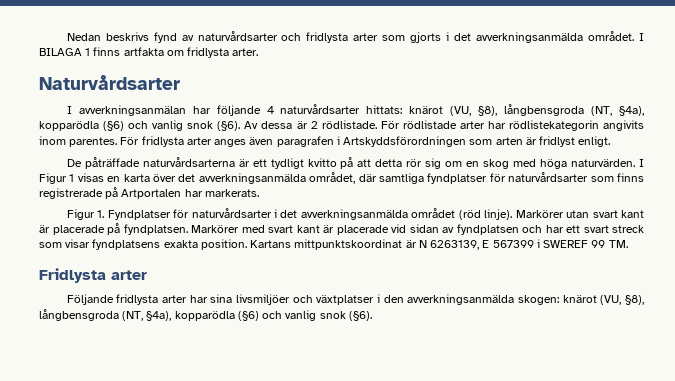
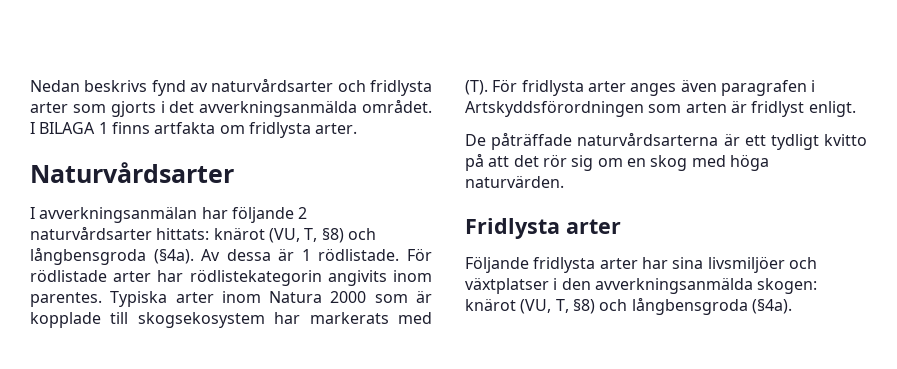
- I avverkningsanmälan har följande 4 naturvårdsarter hittats: knärot (VU, §8), långbensgroda (NT, §4a), kopparödla (§6) och vanlig snok (§6).
+ I avverkningsanmälan har följande 2 naturvårdsarter hittats: knärot (VU, T, §8) och långbensgroda (§4a).
- Av dessa är 2 rödlistade.
+ Av dessa är 1 rödlistade.
- För fridlysta arter anges även paragrafen i Artskyddsförordningen som arten är fridlyst enligt.
+ Typiska arter inom Natura 2000 som är kopplade till skogsekosystem har markerats med (T). För fridlysta arter anges även paragrafen i Artskyddsförordningen som arten är fridlyst enligt.
- De påträffade naturvårdsarterna är ett tydligt kvitto på att detta rör sig om en skog med höga naturvärden. I Figur 1 visas en karta över det avverkningsanmälda området, där samtliga fyndplatser för naturvårdsarter som finns registrerade på Artportalen har markerats.
- Figur 1. Fyndplatser för naturvårdsarter i det avverkningsanmälda området (röd linje). Markörer utan svart kant är placerade på fyndplatsen. Markörer med svart kant är placerade vid sidan av fyndplatsen och har ett svart streck som visar fyndplatsens exakta position. Kartans mittpunktskoordinat är N 6263139, E 567399 i SWEREF 99 TM.
+ De påträffade naturvårdsarterna är ett tydligt kvitto på att det rör sig om en skog med höga naturvärden.
- Följande fridlysta arter har sina livsmiljöer och växtplatser i den avverkningsanmälda skogen: knärot (VU, §8), långbensgroda (NT, §4a), kopparödla (§6) och vanlig snok (§6).
+ Följande fridlysta arter har sina livsmiljöer och växtplatser i den avverkningsanmälda skogen: knärot (VU, T, §8) och långbensgroda (§4a).

